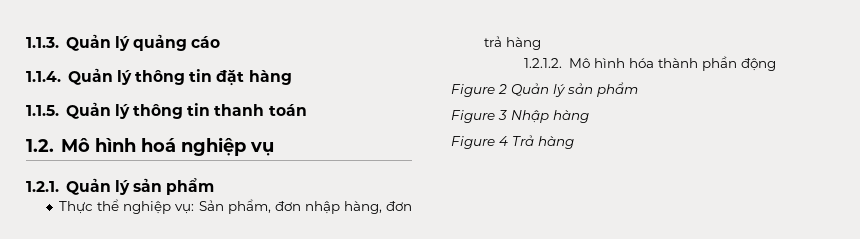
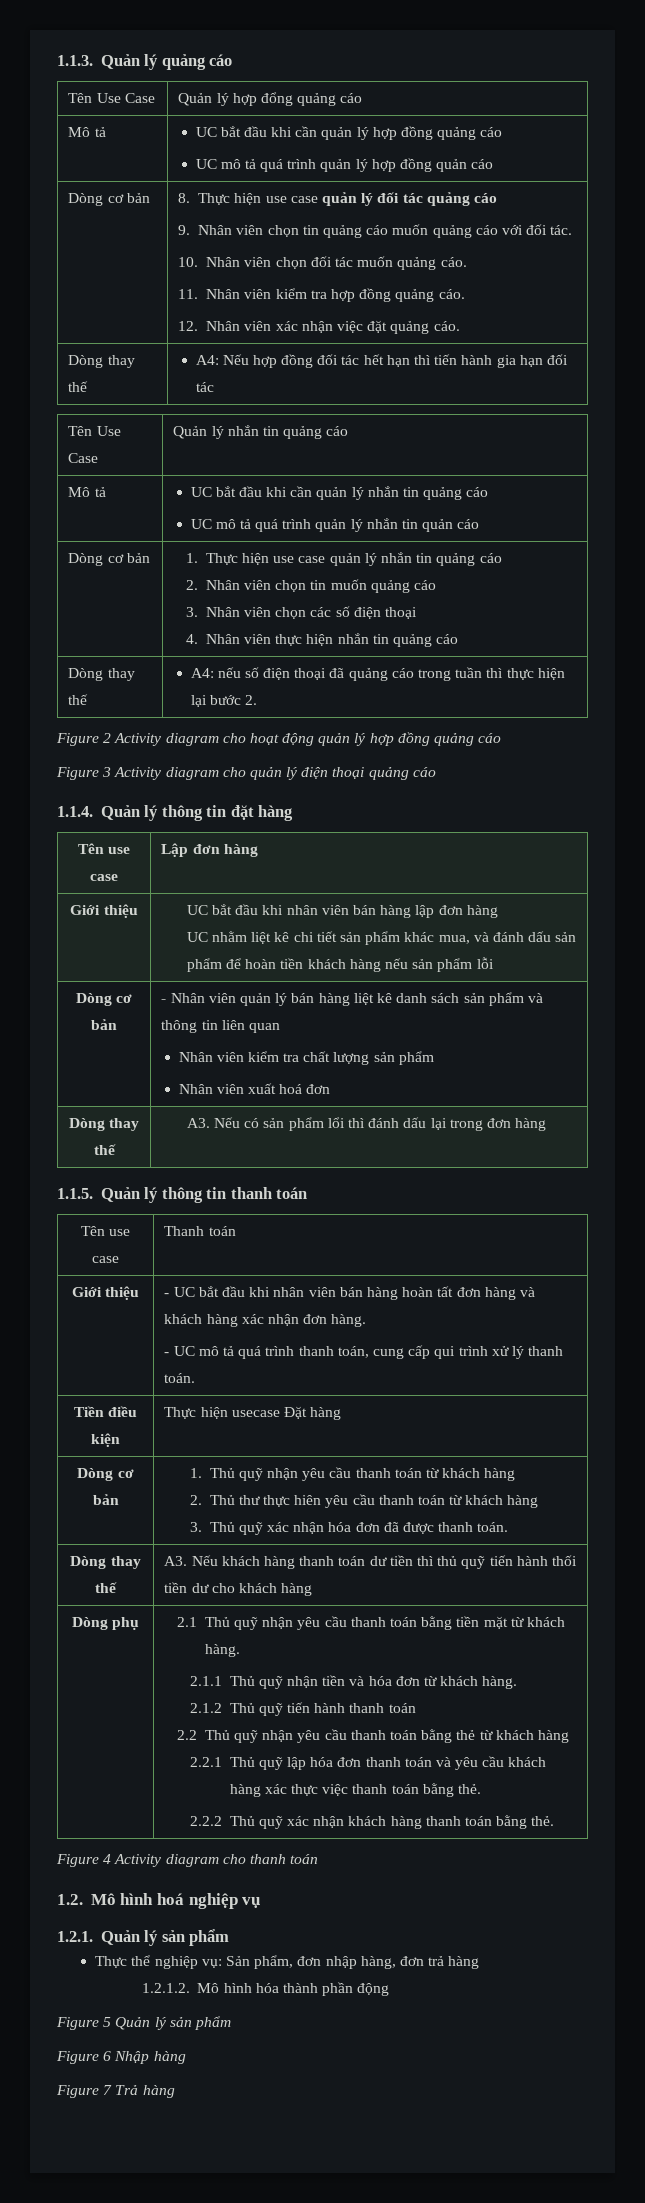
+ Tên Use Case | Quản lý hợp đổng quảng cáo
+ Mô tả | UC bắt đầu khi cần quản lý hợp đồng quảng cáo
+ UC mô tả quá trình quản lý hợp đồng quản cáo
+ Dòng cơ bản | 8. Thực hiện use case quản lý đối tác quảng cáo
+ 9. Nhân viên chọn tin quảng cáo muốn quảng cáo với đối tác.
+ 10. Nhân viên chọn đối tác muốn quảng cáo.
+ 11. Nhân viên kiểm tra hợp đồng quảng cáo.
+ 12. Nhân viên xác nhận việc đặt quảng cáo.
+ Dòng thay thế | A4: Nếu hợp đồng đối tác hết hạn thì tiến hành gia hạn đối tác
+ Tên Use Case | Quản lý nhắn tin quảng cáo
+ Mô tả | UC bắt đầu khi cần quản lý nhắn tin quảng cáo
+ UC mô tả quá trình quản lý nhắn tin quản cáo
+ Dòng cơ bản | 1. Thực hiện use case quản lý nhắn tin quảng cáo
+ 2. Nhân viên chọn tin muốn quảng cáo
+ 3. Nhân viên chọn các số điện thoại
+ 4. Nhân viên thực hiện nhắn tin quảng cáo
+ Dòng thay thế | A4: nếu số điện thoại đã quảng cáo trong tuần thì thực hiện lại bước 2.
+ Figure 2 Activity diagram cho hoạt động quản lý hợp đồng quảng cáo
+ Figure 3 Activity diagram cho quản lý điện thoại quảng cáo
+ Tên use case | Lập đơn hàng
+ Giới thiệu | UC bắt đầu khi nhân viên bán hàng lập đơn hàng
+ UC nhằm liệt kê chi tiết sản phẩm khác mua, và đánh dấu sản phẩm để hoàn tiền khách hàng nếu sản phẩm lỗi
+ Dòng cơ bản | - Nhân viên quản lý bán hàng liệt kê danh sách sản phẩm và thông tin liên quan
+ Nhân viên kiểm tra chất lượng sản phẩm
+ Nhân viên xuất hoá đơn
+ Dòng thay thế | A3. Nếu có sản phẩm lổi thì đánh dấu lại trong đơn hàng
+ Tên use case | Thanh toán
+ Giới thiệu | - UC bắt đầu khi nhân viên bán hàng hoàn tất đơn hàng và khách hàng xác nhận đơn hàng.
+ - UC mô tả quá trình thanh toán, cung cấp qui trình xử lý thanh toán.
+ Tiền điều kiện | Thực hiện usecase Đặt hàng
+ Dòng cơ bản | 1. Thủ quỹ nhận yêu cầu thanh toán từ khách hàng
+ 2. Thủ thư thực hiên yêu cầu thanh toán từ khách hàng
+ 3. Thủ quỹ xác nhận hóa đơn đã được thanh toán.
+ Dòng thay thế | A3. Nếu khách hàng thanh toán dư tiền thì thủ quỹ tiến hành thối tiền dư cho khách hàng
+ Dòng phụ | 2.1 Thủ quỹ nhận yêu cầu thanh toán bằng tiền mặt từ khách hàng.
+ 2.1.1 Thủ quỹ nhận tiền và hóa đơn từ khách hàng.
+ 2.1.2 Thủ quỹ tiến hành thanh toán
+ 2.2 Thủ quỹ nhận yêu cầu thanh toán bằng thẻ từ khách hàng
+ 2.2.1 Thủ quỹ lập hóa đơn thanh toán và yêu cầu khách hàng xác thực việc thanh toán bằng thẻ.
+ 2.2.2 Thủ quỹ xác nhận khách hàng thanh toán bằng thẻ.
+ Figure 4 Activity diagram cho thanh toán
- Figure 2 Quản lý sản phẩm
+ Figure 5 Quản lý sản phẩm
- Figure 3 Nhập hàng
+ Figure 6 Nhập hàng
- Figure 4 Trả hàng
+ Figure 7 Trả hàng

